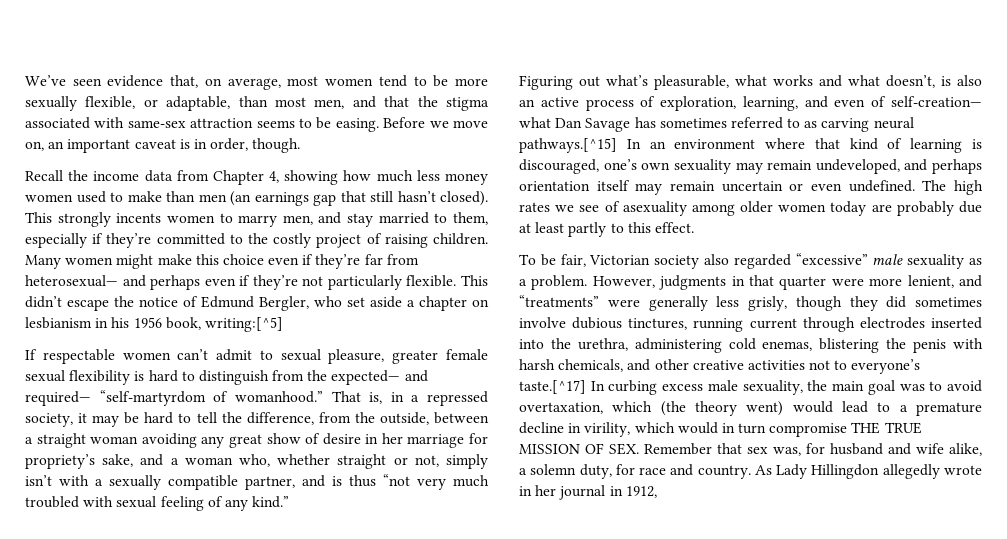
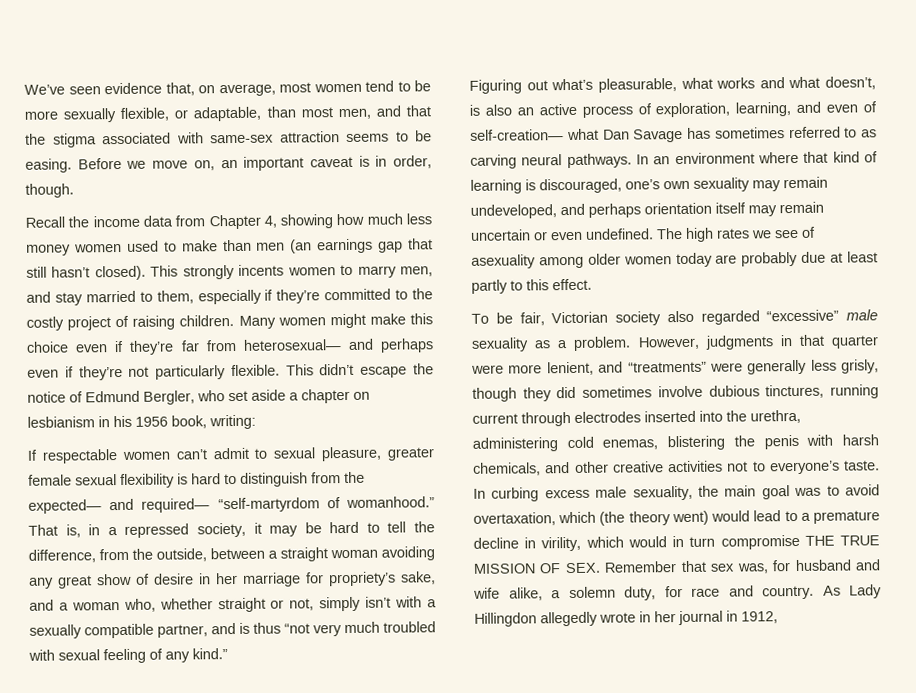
- This didn’t escape the notice of Edmund Bergler, who set aside a chapter on lesbianism in his 1956 book, writing:[^5]
+ This didn’t escape the notice of Edmund Bergler, who set aside a chapter on lesbianism in his 1956 book, writing:
- Figuring out what’s pleasurable, what works and what doesn’t, is also an active process of exploration, learning, and even of self-creation— what Dan Savage has sometimes referred to as carving neural pathways.[^15] In an environment where that kind of learning is discouraged, one’s own sexuality may remain undeveloped, and perhaps orientation itself may remain uncertain or even undefined.
+ Figuring out what’s pleasurable, what works and what doesn’t, is also an active process of exploration, learning, and even of self-creation— what Dan Savage has sometimes referred to as carving neural pathways. In an environment where that kind of learning is discouraged, one’s own sexuality may remain undeveloped, and perhaps orientation itself may remain uncertain or even undefined.
- However, judgments in that quarter were more lenient, and “treatments” were generally less grisly, though they did sometimes involve dubious tinctures, running current through electrodes inserted into the urethra, administering cold enemas, blistering the penis with harsh chemicals, and other creative activities not to everyone’s taste.[^17] In curbing excess male sexuality, the main goal was to avoid overtaxation, which (the theory went) would lead to a premature decline in virility, which would in turn compromise THE TRUE MISSION OF SEX. Remember that sex was, for husband and wife alike, a solemn duty, for race and country.
+ However, judgments in that quarter were more lenient, and “treatments” were generally less grisly, though they did sometimes involve dubious tinctures, running current through electrodes inserted into the urethra, administering cold enemas, blistering the penis with harsh chemicals, and other creative activities not to everyone’s taste. In curbing excess male sexuality, the main goal was to avoid overtaxation, which (the theory went) would lead to a premature decline in virility, which would in turn compromise THE TRUE MISSION OF SEX. Remember that sex was, for husband and wife alike, a solemn duty, for race and country.

